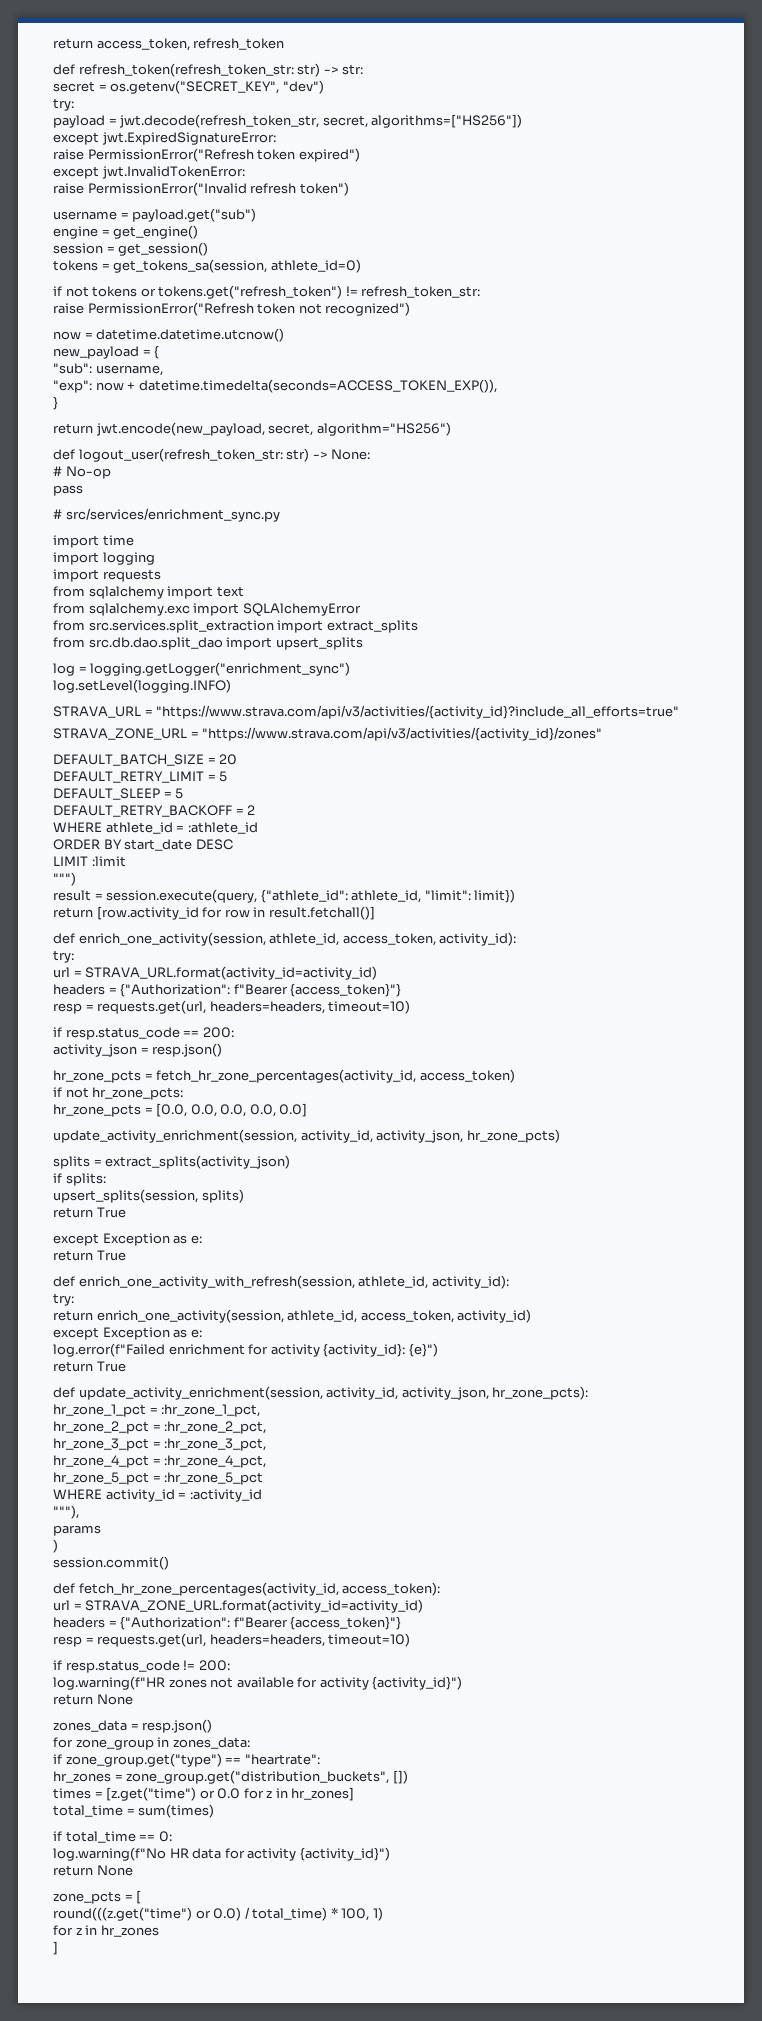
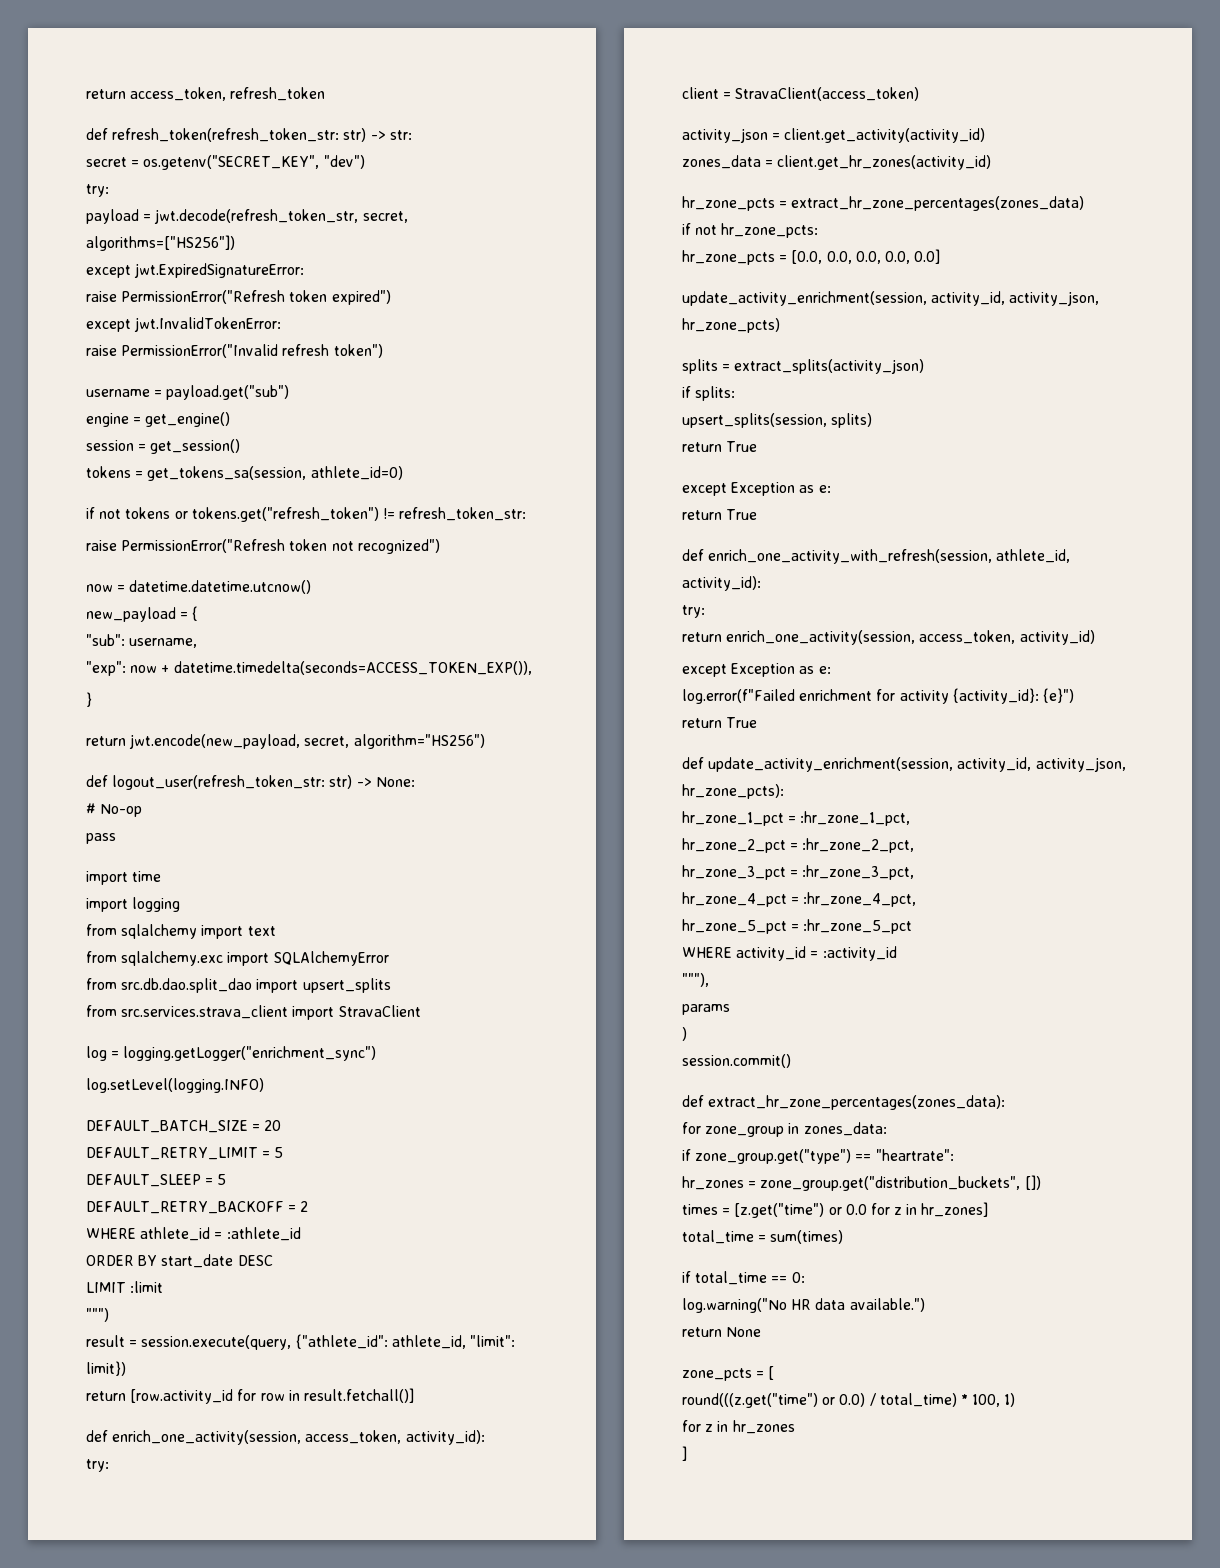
- # src/services/enrichment_sync.py
- import requests
- from src.services.split_extraction import extract_splits
+ from src.services.strava_client import StravaClient
- STRAVA_URL = "https://www.strava.com/api/v3/activities/{activity_id}?include_all_efforts=true"
- STRAVA_ZONE_URL = "https://www.strava.com/api/v3/activities/{activity_id}/zones"
- def enrich_one_activity(session, athlete_id, access_token, activity_id):
+ def enrich_one_activity(session, access_token, activity_id):
- url = STRAVA_URL.format(activity_id=activity_id)
- headers = {"Authorization": f"Bearer {access_token}"}
- resp = requests.get(url, headers=headers, timeout=10)
- if resp.status_code == 200:
- activity_json = resp.json()
- hr_zone_pcts = fetch_hr_zone_percentages(activity_id, access_token)
+ client = StravaClient(access_token)
+ activity_json = client.get_activity(activity_id)
+ zones_data = client.get_hr_zones(activity_id)
+ hr_zone_pcts = extract_hr_zone_percentages(zones_data)
- return enrich_one_activity(session, athlete_id, access_token, activity_id)
+ return enrich_one_activity(session, access_token, activity_id)
- def fetch_hr_zone_percentages(activity_id, access_token):
- url = STRAVA_ZONE_URL.format(activity_id=activity_id)
- headers = {"Authorization": f"Bearer {access_token}"}
- resp = requests.get(url, headers=headers, timeout=10)
- if resp.status_code != 200:
- log.warning(f"HR zones not available for activity {activity_id}")
- return None
- zones_data = resp.json()
+ def extract_hr_zone_percentages(zones_data):
- log.warning(f"No HR data for activity {activity_id}")
+ log.warning("No HR data available.")

